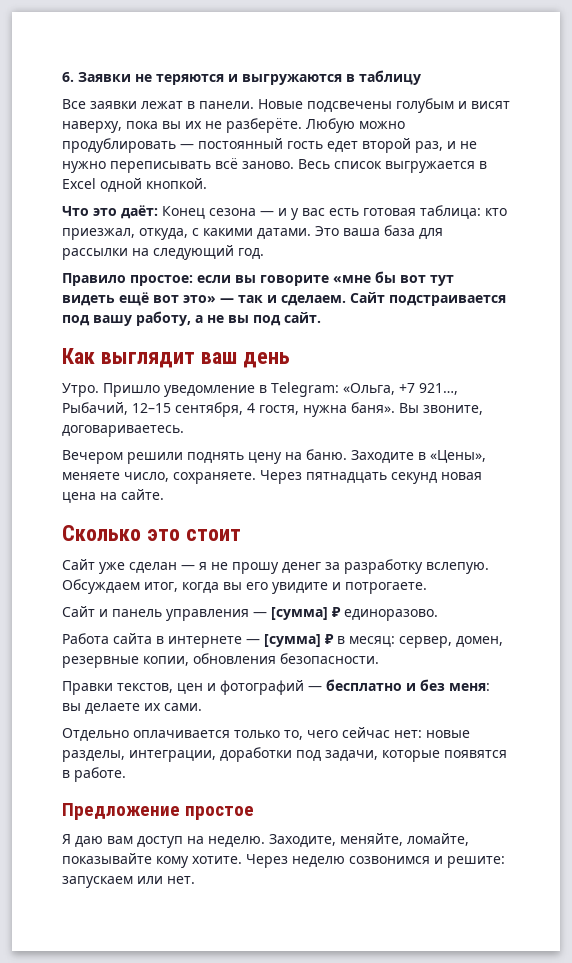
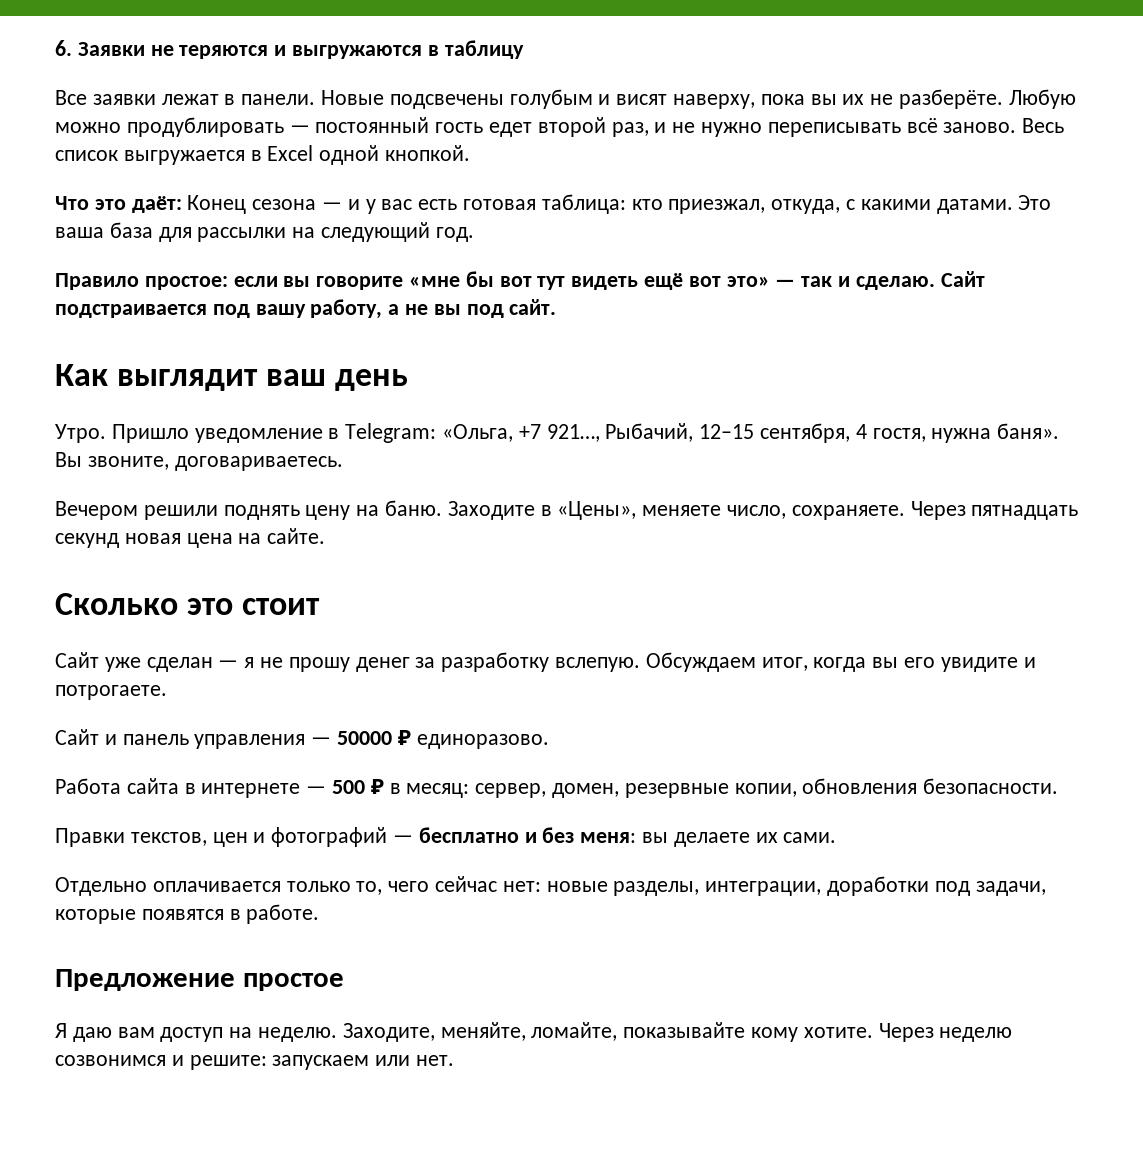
- Правило простое: если вы говорите «мне бы вот тут видеть ещё вот это» — так и сделаем.
+ Правило простое: если вы говорите «мне бы вот тут видеть ещё вот это» — так и сделаю.
- Сайт и панель управления — [сумма] ₽ единоразово.
+ Сайт и панель управления — 50000 ₽ единоразово.
- Работа сайта в интернете — [сумма] ₽ в месяц: сервер, домен, резервные копии, обновления безопасности.
+ Работа сайта в интернете — 500 ₽ в месяц: сервер, домен, резервные копии, обновления безопасности.

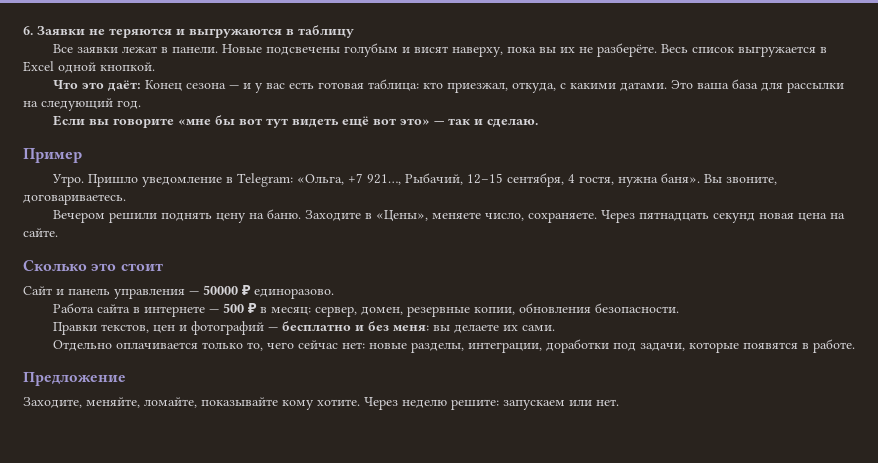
- Любую можно продублировать — постоянный гость едет второй раз, и не нужно переписывать всё заново.
- Правило простое: если вы говорите «мне бы вот тут видеть ещё вот это» — так и сделаю. Сайт подстраивается под вашу работу, а не вы под сайт.
- Как выглядит ваш день
+ Если вы говорите «мне бы вот тут видеть ещё вот это» — так и сделаю.
+ Пример
- Сайт уже сделан — я не прошу денег за разработку вслепую. Обсуждаем итог, когда вы его увидите и потрогаете.
- Предложение простое
- Я даю вам доступ на неделю. Заходите, меняйте, ломайте, показывайте кому хотите.
+ Предложение
+ Заходите, меняйте, ломайте, показывайте кому хотите.
- Через неделю созвонимся и решите: запускаем или нет.
+ Через неделю решите: запускаем или нет.

